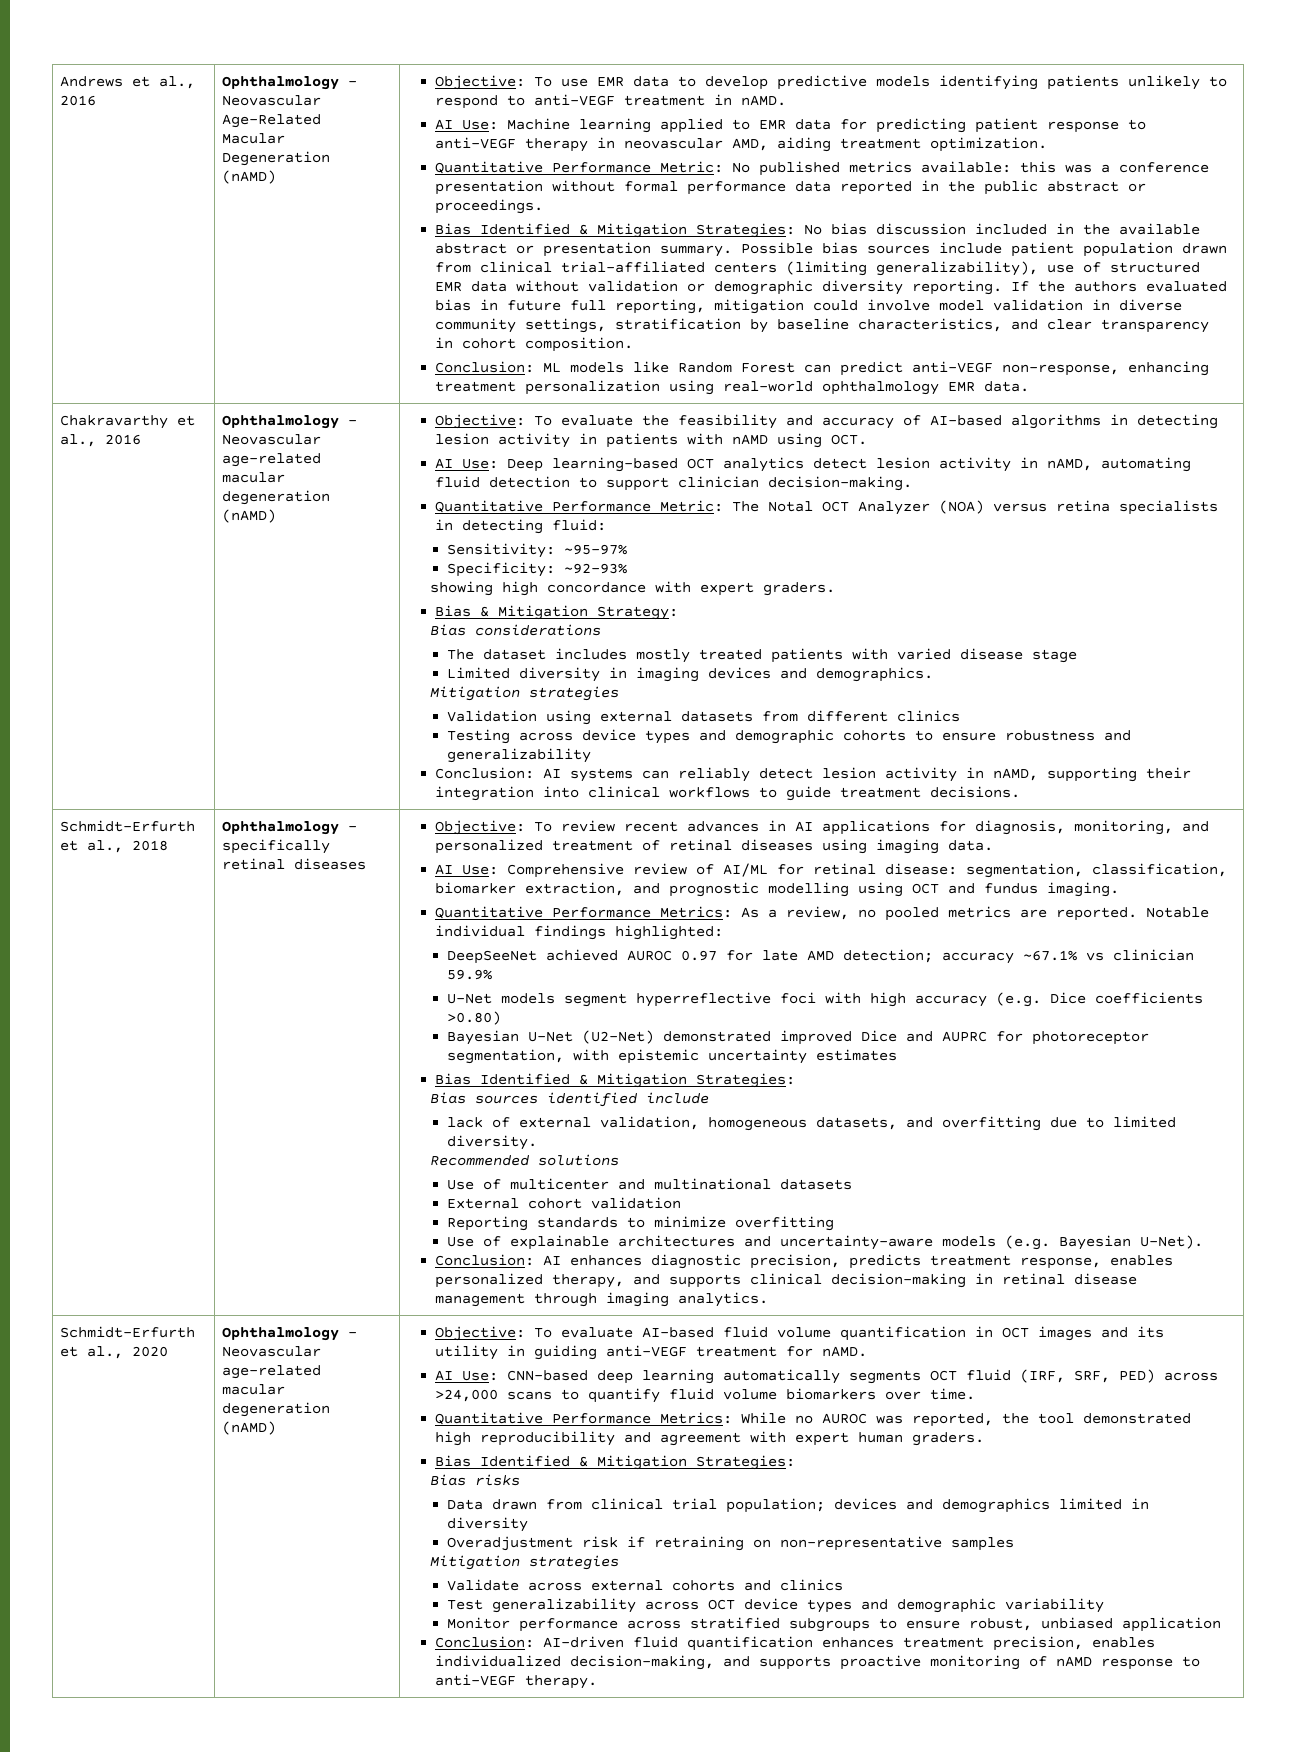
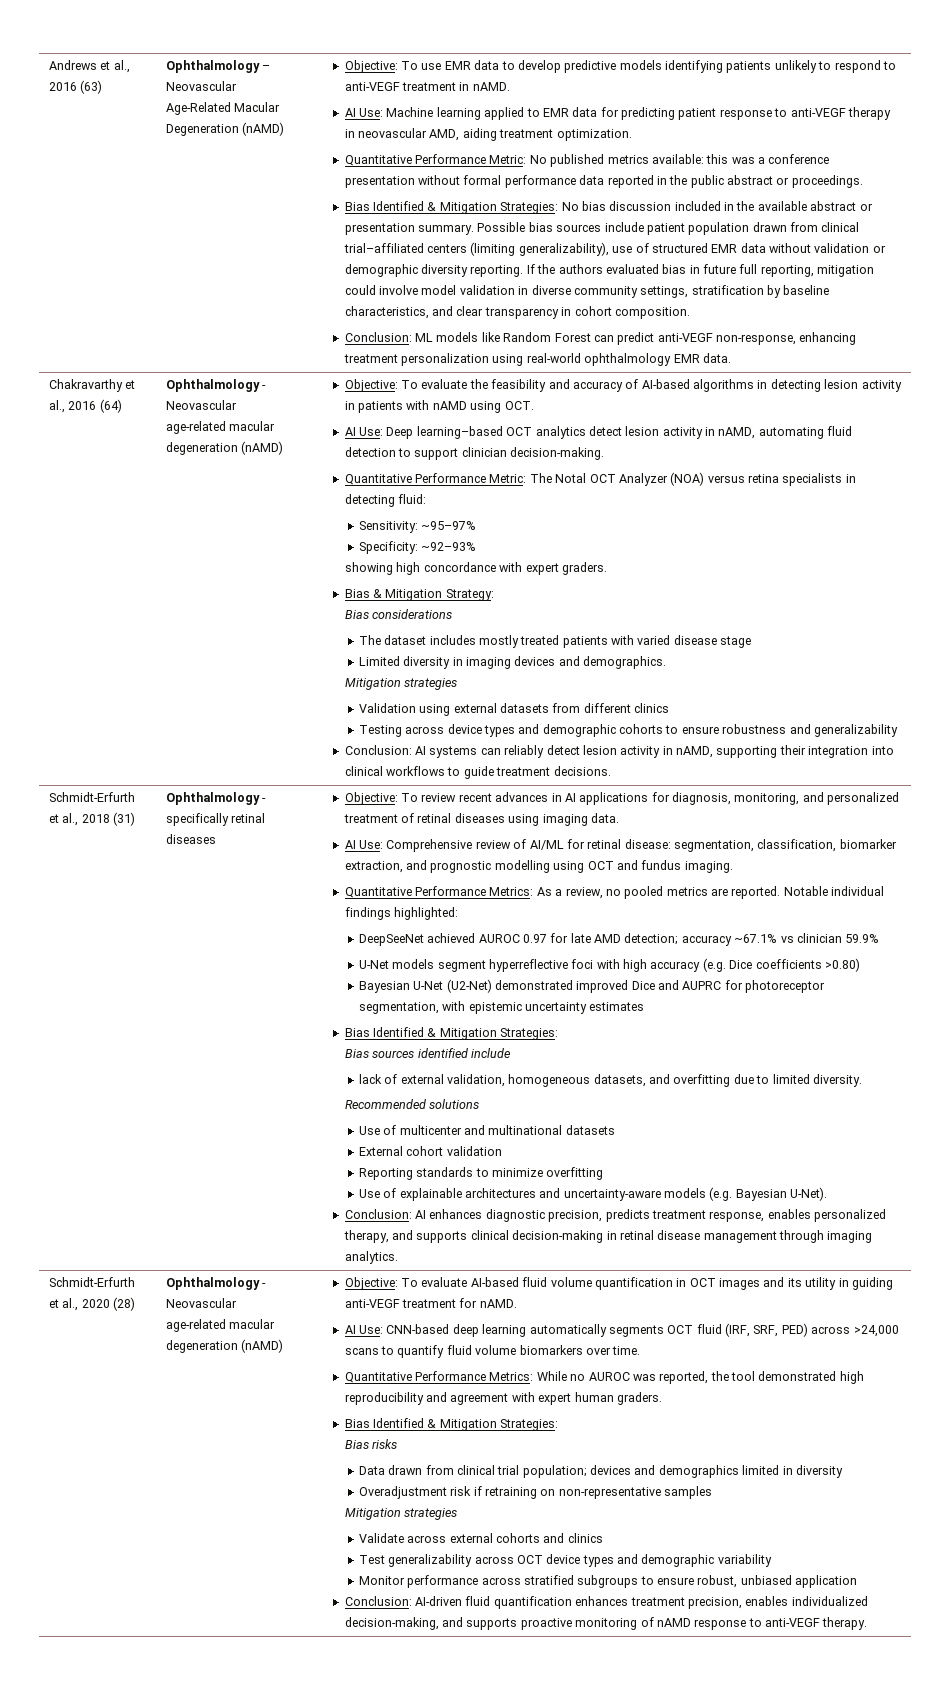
- Andrews et al., 2016
+ Andrews et al., 2016 (63)
- Chakravarthy et al., 2016
+ Chakravarthy et al., 2016 (64)
- Schmidt-Erfurth et al., 2018
+ Schmidt-Erfurth et al., 2018 (31)
- Schmidt-Erfurth et al., 2020
+ Schmidt-Erfurth et al., 2020 (28)

